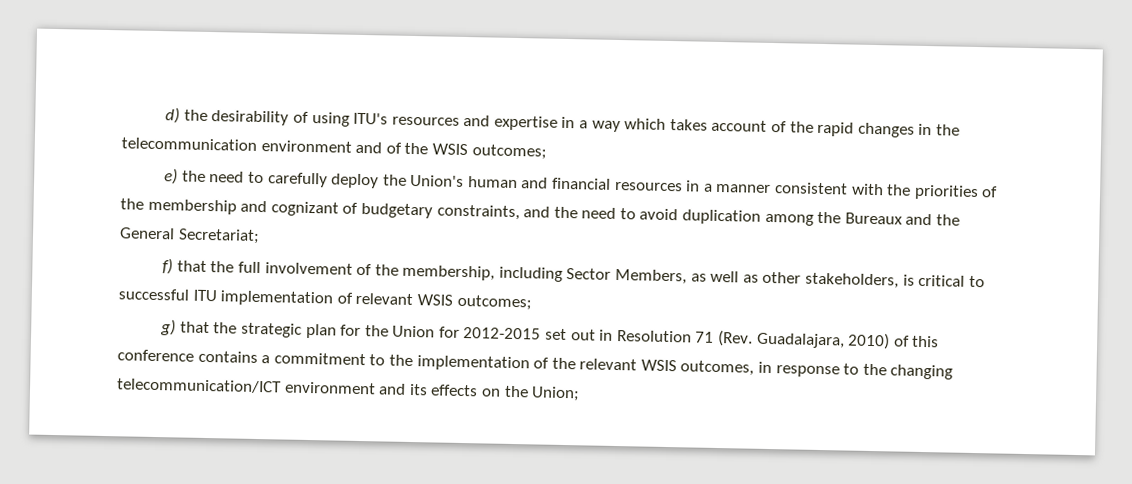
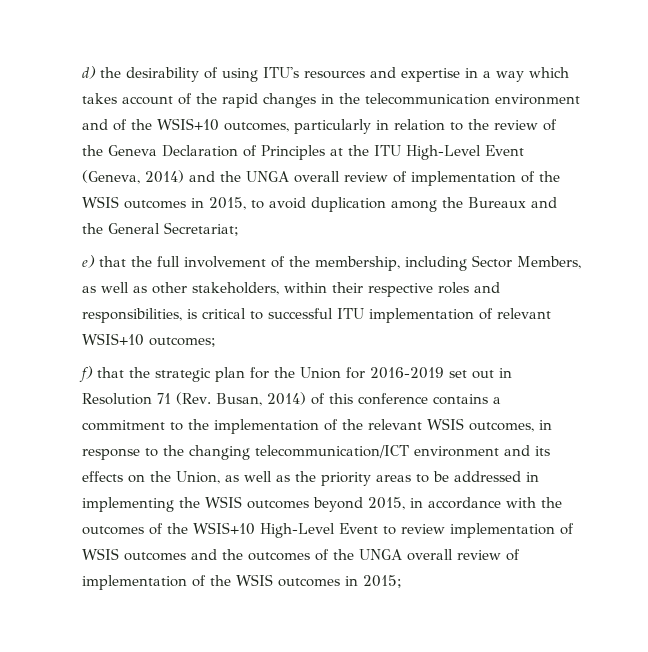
- d) the desirability of using ITU's resources and expertise in a way which takes account of the rapid changes in the telecommunication environment and of the WSIS outcomes;
- e) the need to carefully deploy the Union's human and financial resources in a manner consistent with the priorities of the membership and cognizant of budgetary constraints, and the need to avoid duplication among the Bureaux and the General Secretariat;
+ d) the desirability of using ITU's resources and expertise in a way which takes account of the rapid changes in the telecommunication environment and of the WSIS+10 outcomes, particularly in relation to the review of the Geneva Declaration of Principles at the ITU High-Level Event (Geneva, 2014) and the UNGA overall review of implementation of the WSIS outcomes in 2015, to avoid duplication among the Bureaux and the General Secretariat;
- f) that the full involvement of the membership, including Sector Members, as well as other stakeholders, is critical to successful ITU implementation of relevant WSIS outcomes;
- g) that the strategic plan for the Union for 2012-2015 set out in Resolution 71 (Rev. Guadalajara, 2010) of this conference contains a commitment to the implementation of the relevant WSIS outcomes, in response to the changing telecommunication/ICT environment and its effects on the Union;
+ e) that the full involvement of the membership, including Sector Members, as well as other stakeholders, within their respective roles and responsibilities, is critical to successful ITU implementation of relevant WSIS+10 outcomes;
+ f) that the strategic plan for the Union for 2016-2019 set out in Resolution 71 (Rev. Busan, 2014) of this conference contains a commitment to the implementation of the relevant WSIS outcomes, in response to the changing telecommunication/ICT environment and its effects on the Union, as well as the priority areas to be addressed in implementing the WSIS outcomes beyond 2015, in accordance with the outcomes of the WSIS+10 High-Level Event to review implementation of WSIS outcomes and the outcomes of the UNGA overall review of implementation of the WSIS outcomes in 2015;

